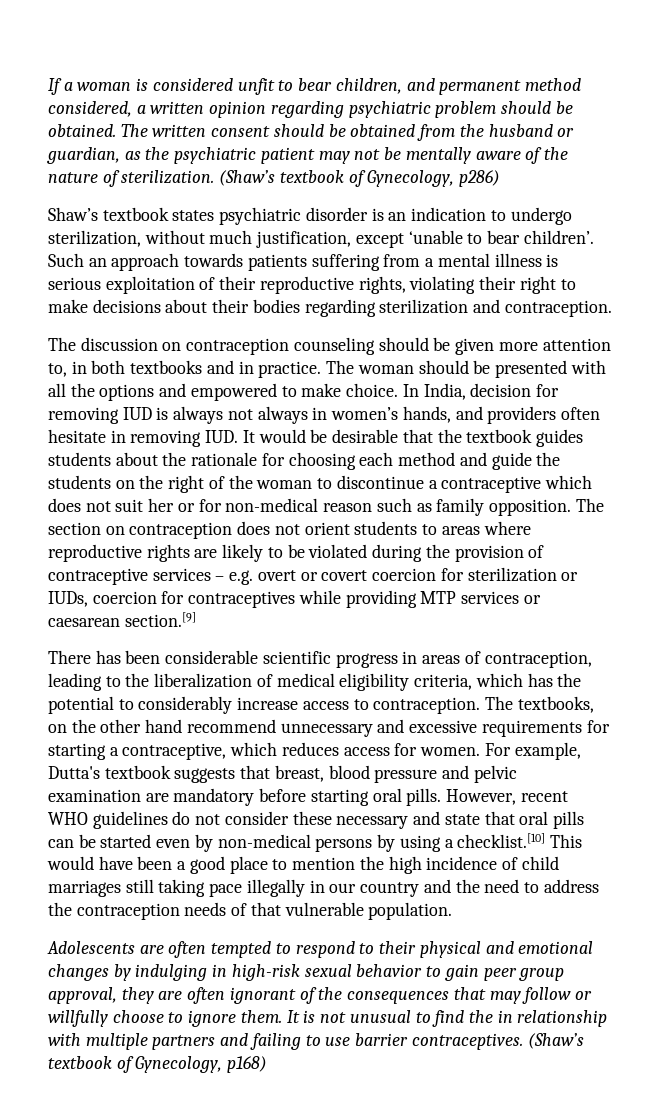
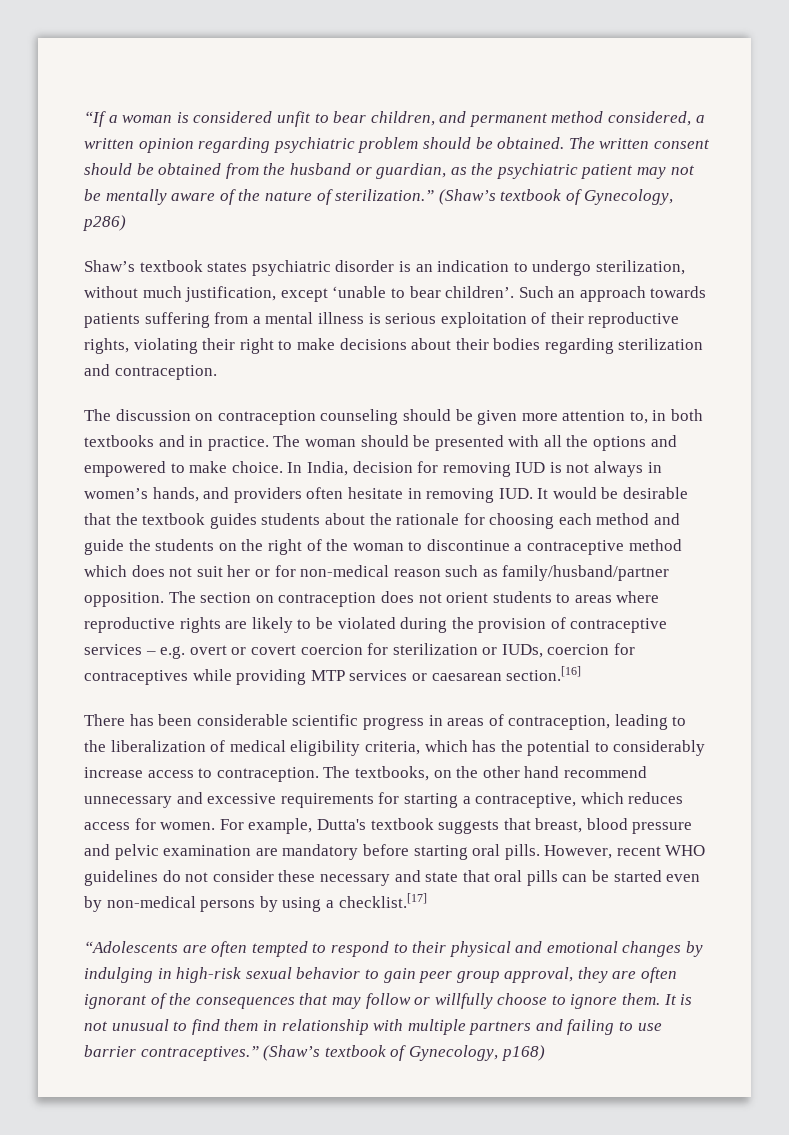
- If a woman is considered unfit to bear children, and permanent method considered, a written opinion regarding psychiatric problem should be obtained.
+ “If a woman is considered unfit to bear children, and permanent method considered, a written opinion regarding psychiatric problem should be obtained.
- The written consent should be obtained from the husband or guardian, as the psychiatric patient may not be mentally aware of the nature of sterilization.
+ The written consent should be obtained from the husband or guardian, as the psychiatric patient may not be mentally aware of the nature of sterilization.”
- In India, decision for removing IUD is always not always in women’s hands, and providers often hesitate in removing IUD. It would be desirable that the textbook guides students about the rationale for choosing each method and guide the students on the right of the woman to discontinue a contraceptive which does not suit her or for non-medical reason such as family opposition.
+ In India, decision for removing IUD is not always in women’s hands, and providers often hesitate in removing IUD. It would be desirable that the textbook guides students about the rationale for choosing each method and guide the students on the right of the woman to discontinue a contraceptive method which does not suit her or for non-medical reason such as family/husband/partner opposition.
- The section on contraception does not orient students to areas where reproductive rights are likely to be violated during the provision of contraceptive services – e.g. overt or covert coercion for sterilization or IUDs, coercion for contraceptives while providing MTP services or caesarean section.[9]
+ The section on contraception does not orient students to areas where reproductive rights are likely to be violated during the provision of contraceptive services – e.g. overt or covert coercion for sterilization or IUDs, coercion for contraceptives while providing MTP services or caesarean section.[16]
- However, recent WHO guidelines do not consider these necessary and state that oral pills can be started even by non-medical persons by using a checklist.[10] This would have been a good place to mention the high incidence of child marriages still taking pace illegally in our country and the need to address the contraception needs of that vulnerable population.
- Adolescents are often tempted to respond to their physical and emotional changes by indulging in high-risk sexual behavior to gain peer group approval, they are often ignorant of the consequences that may follow or willfully choose to ignore them.
+ However, recent WHO guidelines do not consider these necessary and state that oral pills can be started even by non-medical persons by using a checklist.[17]
+ “Adolescents are often tempted to respond to their physical and emotional changes by indulging in high-risk sexual behavior to gain peer group approval, they are often ignorant of the consequences that may follow or willfully choose to ignore them.
- It is not unusual to find the in relationship with multiple partners and failing to use barrier contraceptives.
+ It is not unusual to find them in relationship with multiple partners and failing to use barrier contraceptives.”

